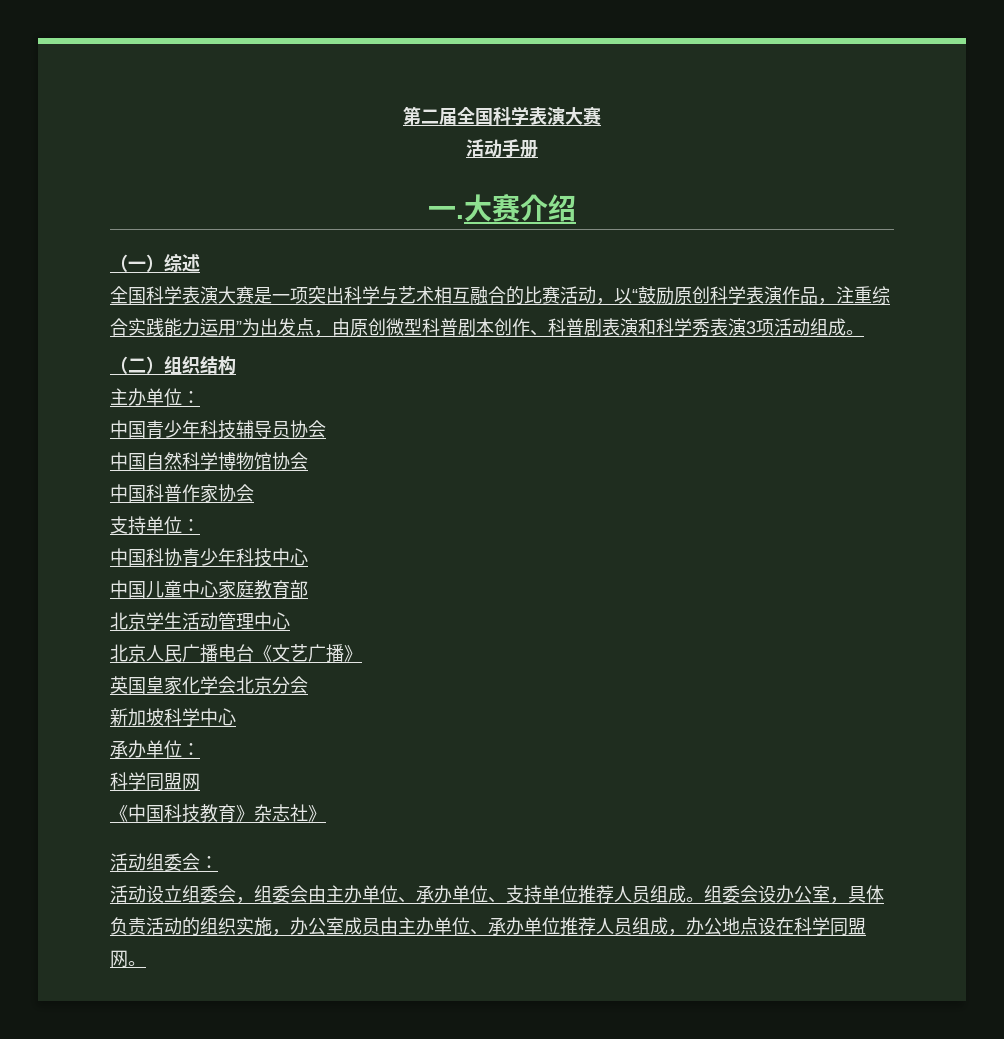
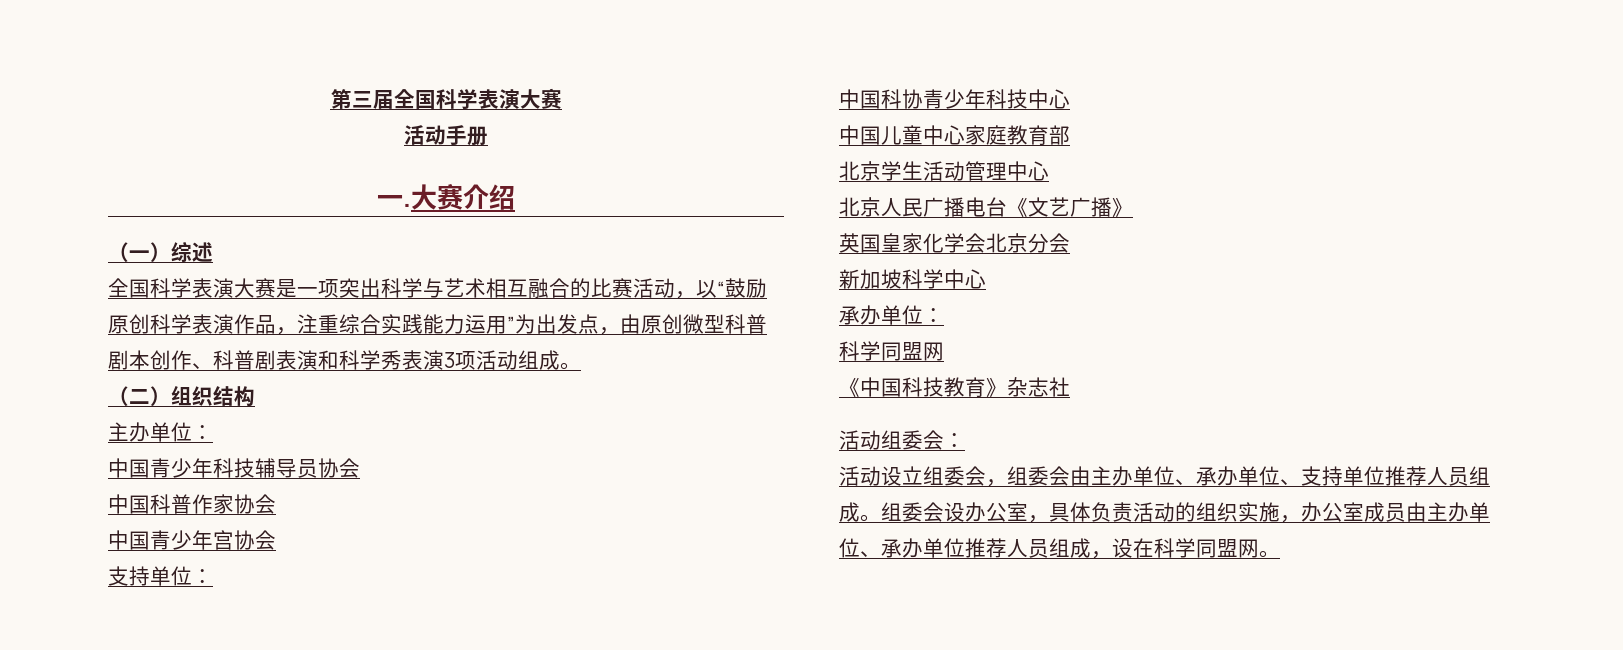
- 第二届全国科学表演大赛
+ 第三届全国科学表演大赛
- 中国自然科学博物馆协会
  中国科普作家协会
+ 中国青少年宫协会
- 《中国科技教育》杂志社》
+ 《中国科技教育》杂志社
- 组委会设办公室，具体负责活动的组织实施，办公室成员由主办单位、承办单位推荐人员组成，办公地点设在科学同盟网。
+ 组委会设办公室，具体负责活动的组织实施，办公室成员由主办单位、承办单位推荐人员组成，设在科学同盟网。

